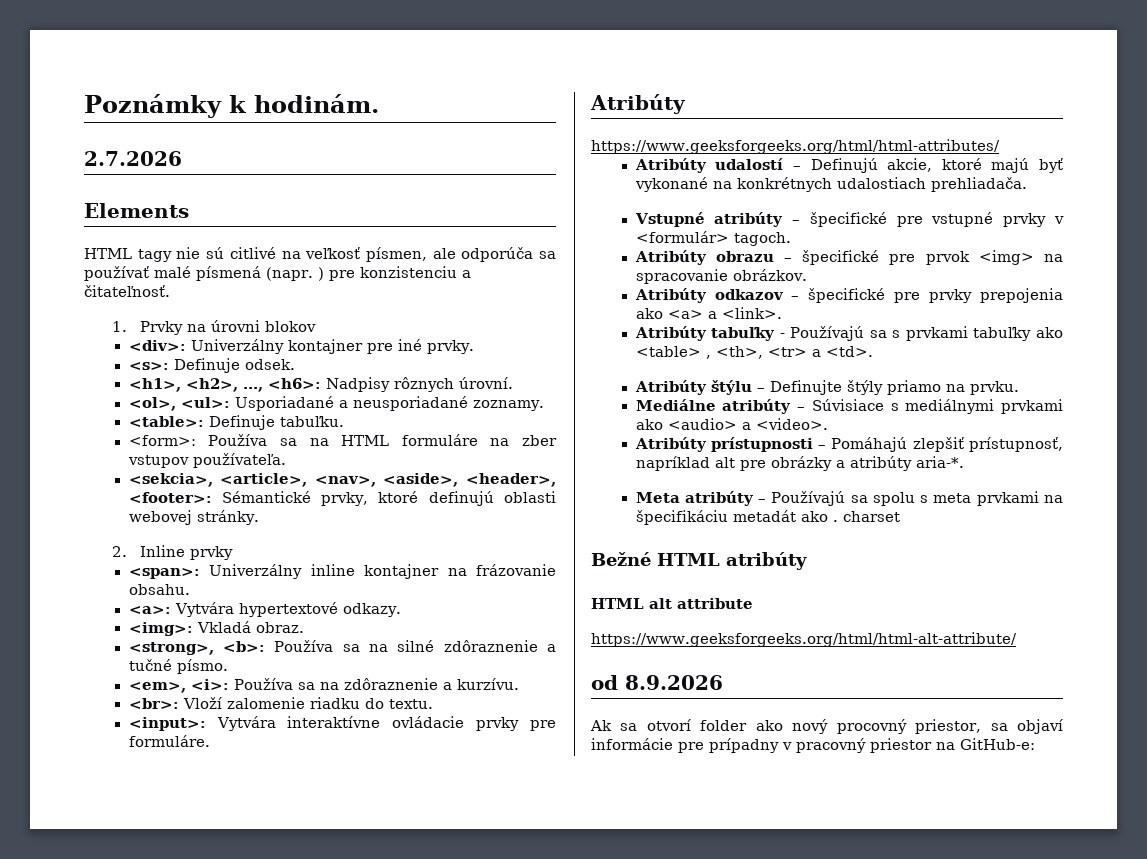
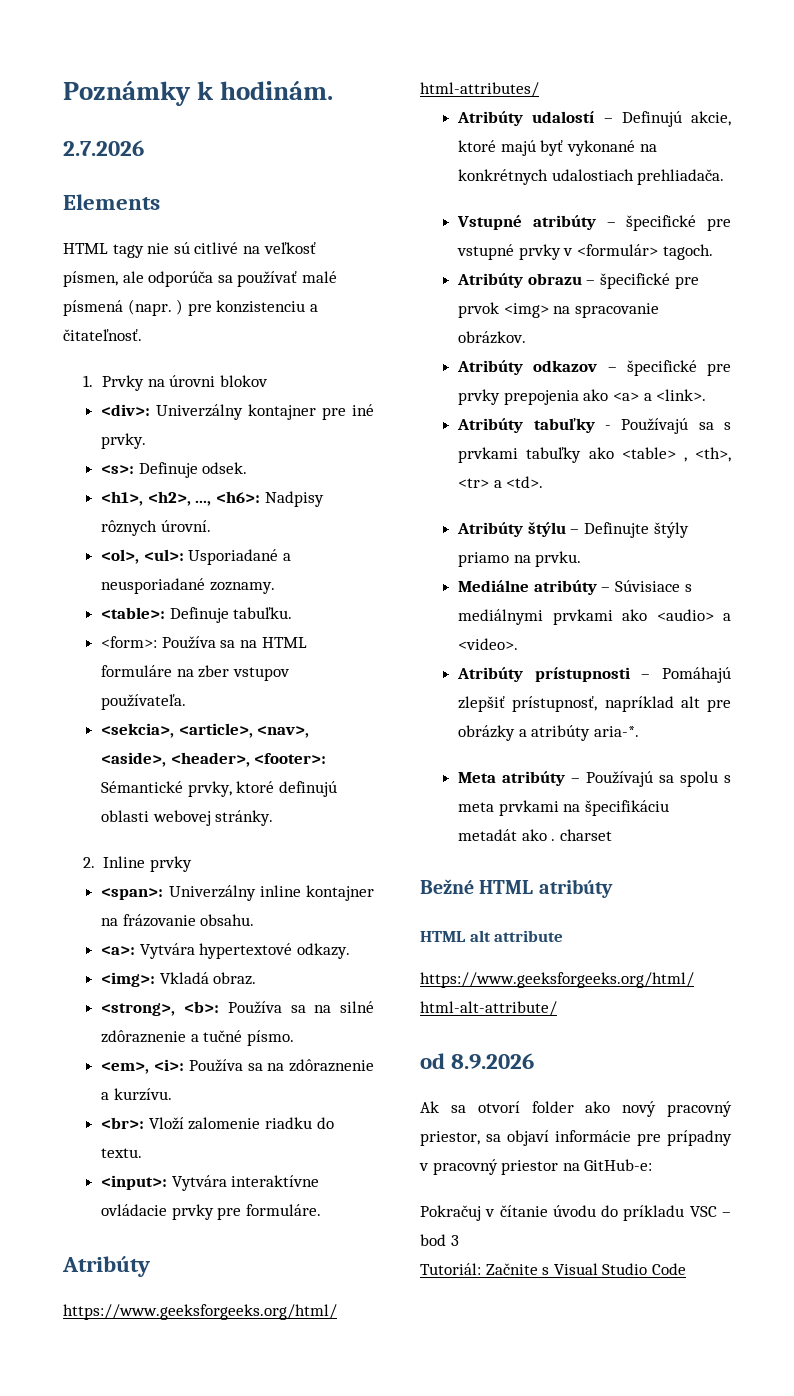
- Ak sa otvorí folder ako nový procovný priestor, sa objaví informácie pre prípadny v pracovný priestor na GitHub-e:
+ Ak sa otvorí folder ako nový pracovný priestor, sa objaví informácie pre prípadny v pracovný priestor na GitHub-e:
+ Pokračuj v čítanie úvodu do príkladu VSC – bod 3
+ Tutoriál: Začnite s Visual Studio Code

